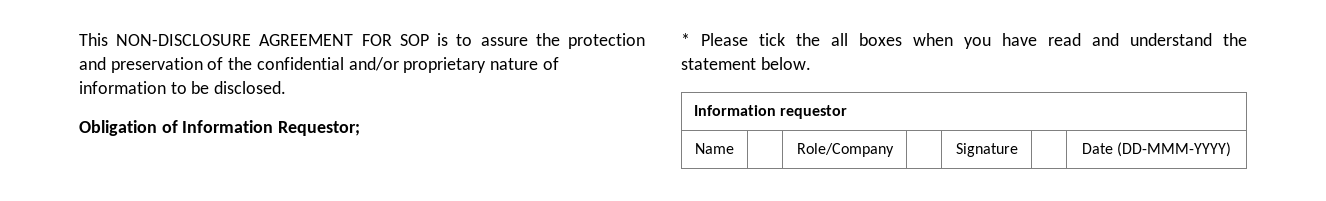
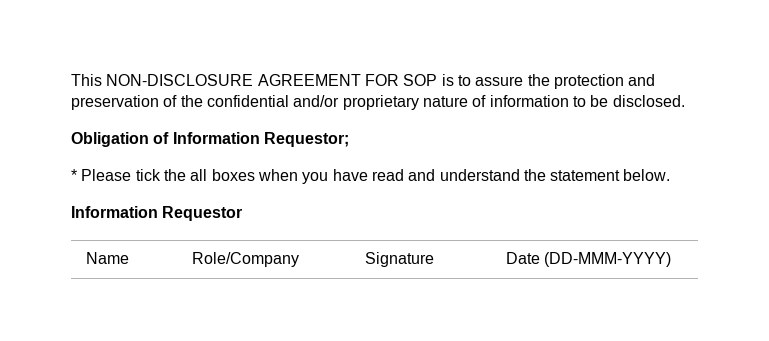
- Information requestor
+ Information Requestor

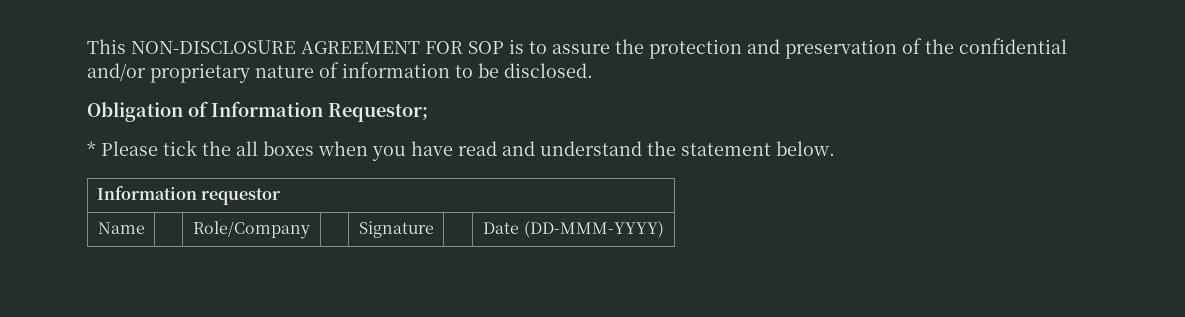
- Information Requestor
+ Information requestor

